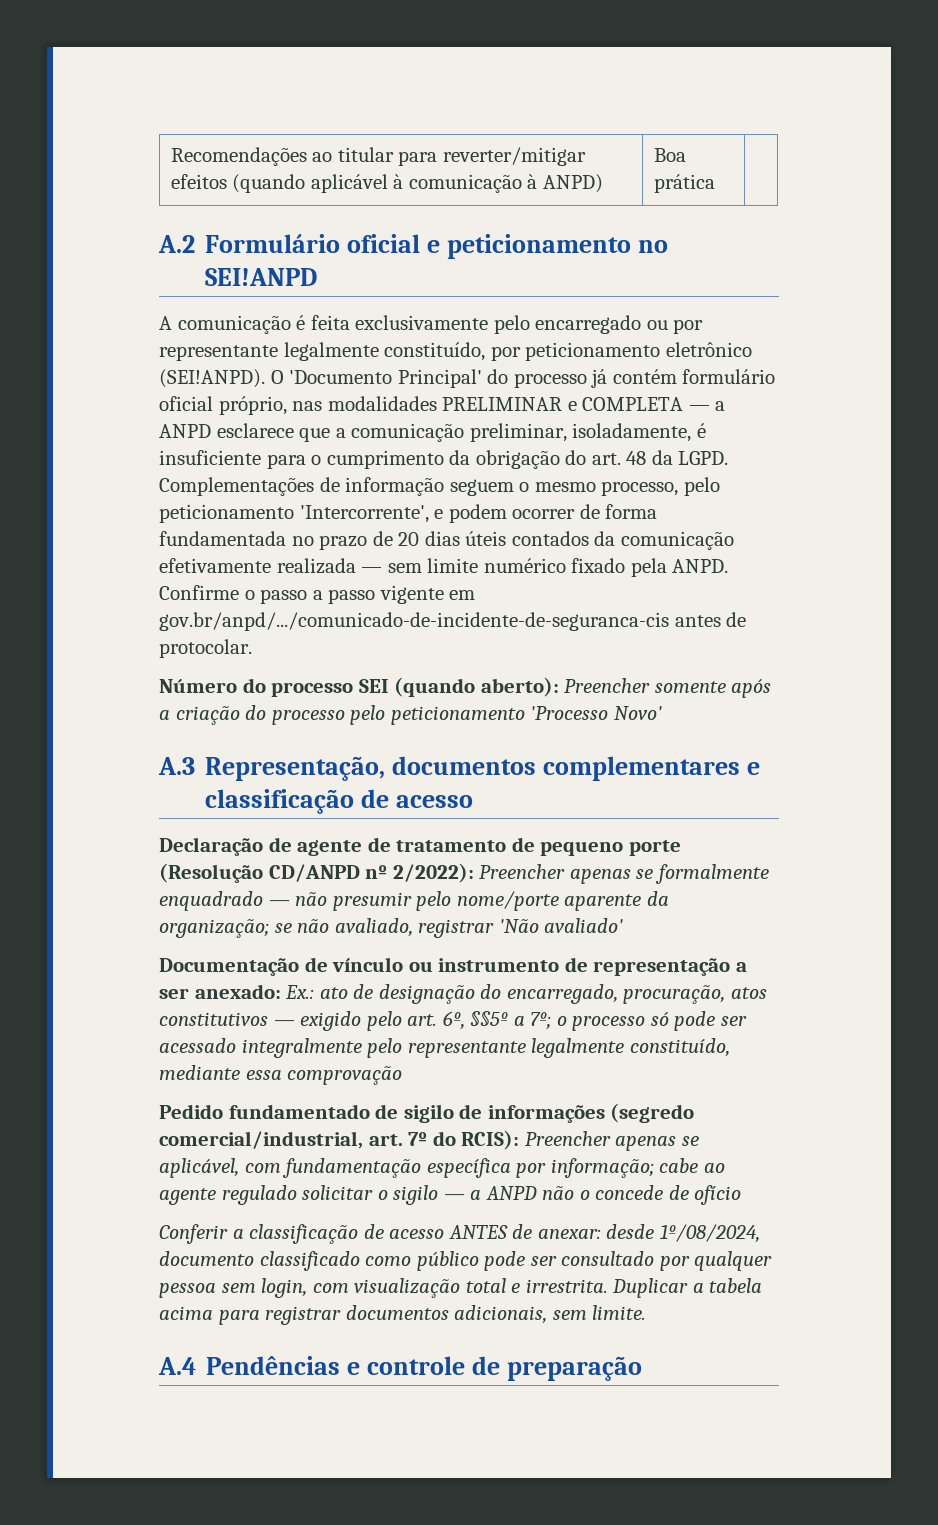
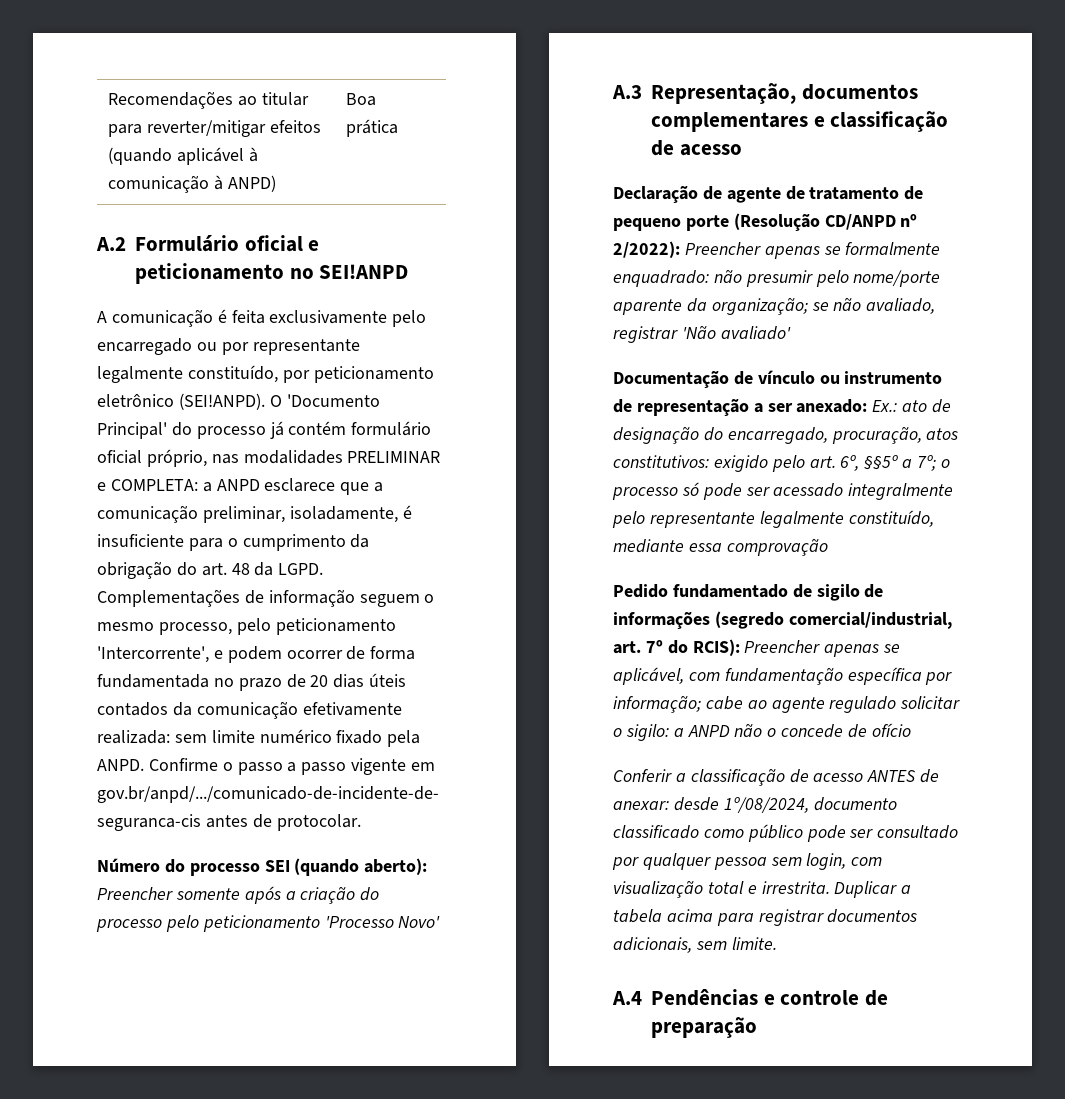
- O 'Documento Principal' do processo já contém formulário oficial próprio, nas modalidades PRELIMINAR e COMPLETA — a ANPD esclarece que a comunicação preliminar, isoladamente, é insuficiente para o cumprimento da obrigação do art. 48 da LGPD.
+ O 'Documento Principal' do processo já contém formulário oficial próprio, nas modalidades PRELIMINAR e COMPLETA: a ANPD esclarece que a comunicação preliminar, isoladamente, é insuficiente para o cumprimento da obrigação do art. 48 da LGPD.
- Complementações de informação seguem o mesmo processo, pelo peticionamento 'Intercorrente', e podem ocorrer de forma fundamentada no prazo de 20 dias úteis contados da comunicação efetivamente realizada — sem limite numérico fixado pela ANPD.
+ Complementações de informação seguem o mesmo processo, pelo peticionamento 'Intercorrente', e podem ocorrer de forma fundamentada no prazo de 20 dias úteis contados da comunicação efetivamente realizada: sem limite numérico fixado pela ANPD.
- Declaração de agente de tratamento de pequeno porte (Resolução CD/ANPD nº 2/2022): Preencher apenas se formalmente enquadrado — não presumir pelo nome/porte aparente da organização; se não avaliado, registrar 'Não avaliado'
+ Declaração de agente de tratamento de pequeno porte (Resolução CD/ANPD nº 2/2022): Preencher apenas se formalmente enquadrado: não presumir pelo nome/porte aparente da organização; se não avaliado, registrar 'Não avaliado'
- Documentação de vínculo ou instrumento de representação a ser anexado: Ex.: ato de designação do encarregado, procuração, atos constitutivos — exigido pelo art. 6º, §§5º a 7º; o processo só pode ser acessado integralmente pelo representante legalmente constituído, mediante essa comprovação
+ Documentação de vínculo ou instrumento de representação a ser anexado: Ex.: ato de designação do encarregado, procuração, atos constitutivos: exigido pelo art. 6º, §§5º a 7º; o processo só pode ser acessado integralmente pelo representante legalmente constituído, mediante essa comprovação
- Pedido fundamentado de sigilo de informações (segredo comercial/industrial, art. 7º do RCIS): Preencher apenas se aplicável, com fundamentação específica por informação; cabe ao agente regulado solicitar o sigilo — a ANPD não o concede de ofício
+ Pedido fundamentado de sigilo de informações (segredo comercial/industrial, art. 7º do RCIS): Preencher apenas se aplicável, com fundamentação específica por informação; cabe ao agente regulado solicitar o sigilo: a ANPD não o concede de ofício

